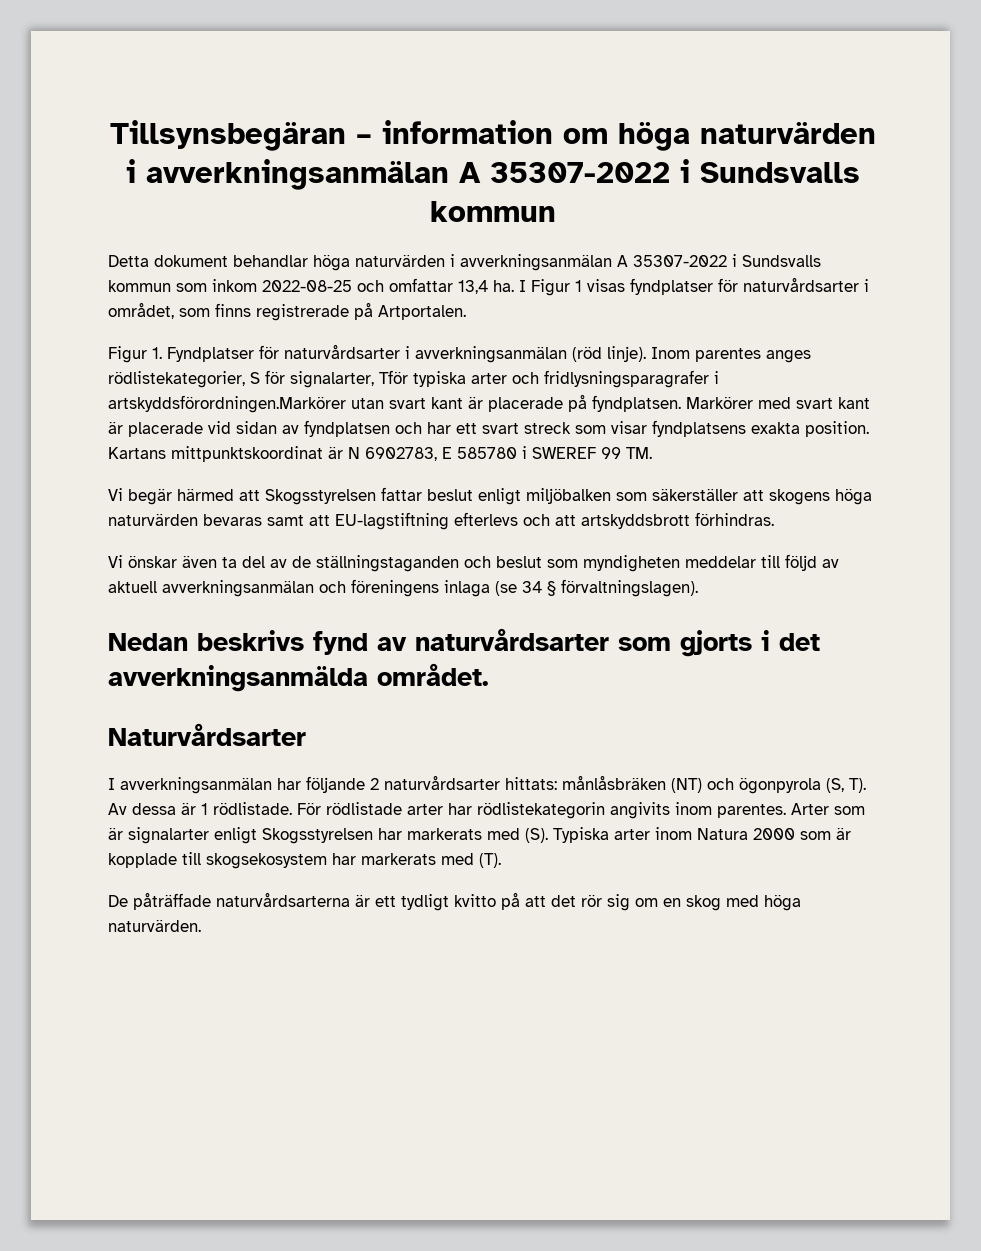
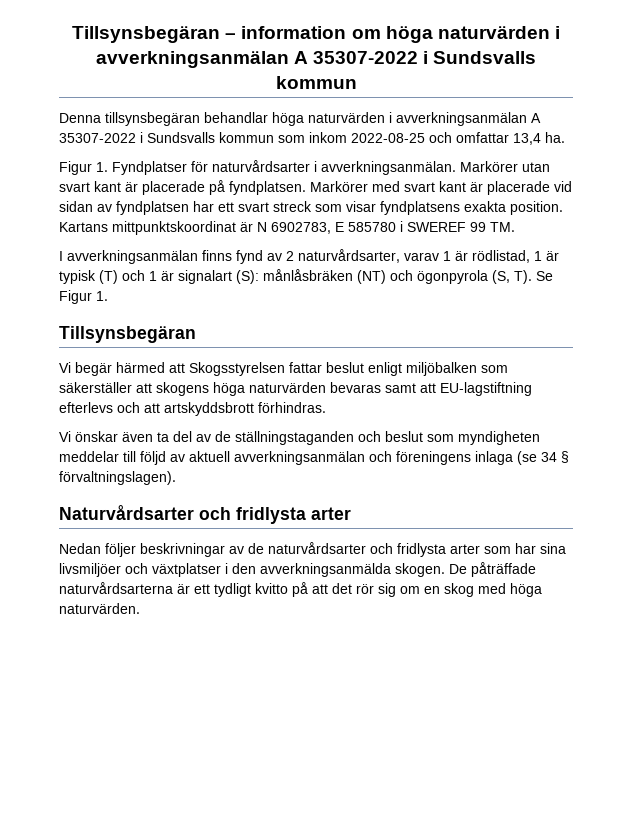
- Detta dokument behandlar höga naturvärden i avverkningsanmälan A 35307-2022 i Sundsvalls kommun som inkom 2022-08-25 och omfattar 13,4 ha. I Figur 1 visas fyndplatser för naturvårdsarter i området, som finns registrerade på Artportalen.
+ Denna tillsynsbegäran behandlar höga naturvärden i avverkningsanmälan A 35307-2022 i Sundsvalls kommun som inkom 2022-08-25 och omfattar 13,4 ha.
- Figur 1. Fyndplatser för naturvårdsarter i avverkningsanmälan (röd linje). Inom parentes anges rödlistekategorier, S för signalarter, Tför typiska arter och fridlysningsparagrafer i artskyddsförordningen.Markörer utan svart kant är placerade på fyndplatsen.
+ Figur 1. Fyndplatser för naturvårdsarter i avverkningsanmälan. Markörer utan svart kant är placerade på fyndplatsen.
- Markörer med svart kant är placerade vid sidan av fyndplatsen och har ett svart streck som visar fyndplatsens exakta position.
+ Markörer med svart kant är placerade vid sidan av fyndplatsen har ett svart streck som visar fyndplatsens exakta position.
+ I avverkningsanmälan finns fynd av 2 naturvårdsarter, varav 1 är rödlistad, 1 är typisk (T) och 1 är signalart (S): månlåsbräken (NT) och ögonpyrola (S, T). Se Figur 1.
+ Tillsynsbegäran
- Nedan beskrivs fynd av naturvårdsarter som gjorts i det avverkningsanmälda området.
- Naturvårdsarter
- I avverkningsanmälan har följande 2 naturvårdsarter hittats: månlåsbräken (NT) och ögonpyrola (S, T). Av dessa är 1 rödlistade. För rödlistade arter har rödlistekategorin angivits inom parentes. Arter som är signalarter enligt Skogsstyrelsen har markerats med (S). Typiska arter inom Natura 2000 som är kopplade till skogsekosystem har markerats med (T).
- De påträffade naturvårdsarterna är ett tydligt kvitto på att det rör sig om en skog med höga naturvärden.
+ Naturvårdsarter och fridlysta arter
+ Nedan följer beskrivningar av de naturvårdsarter och fridlysta arter som har sina livsmiljöer och växtplatser i den avverkningsanmälda skogen. De påträffade naturvårdsarterna är ett tydligt kvitto på att det rör sig om en skog med höga naturvärden.

